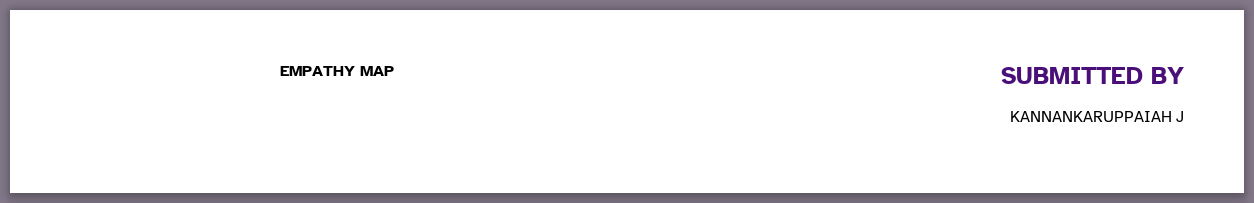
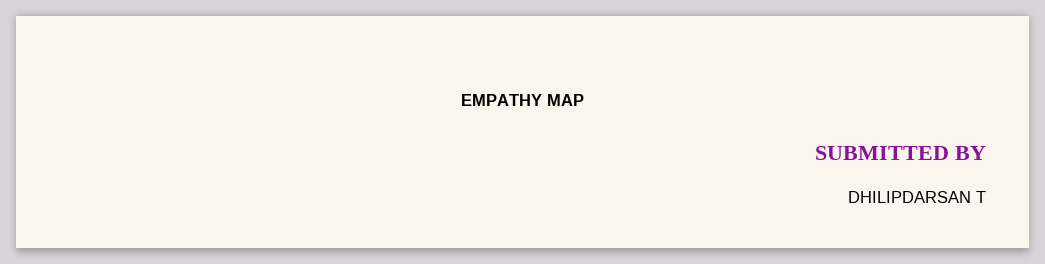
- KANNANKARUPPAIAH J
+ DHILIPDARSAN T

